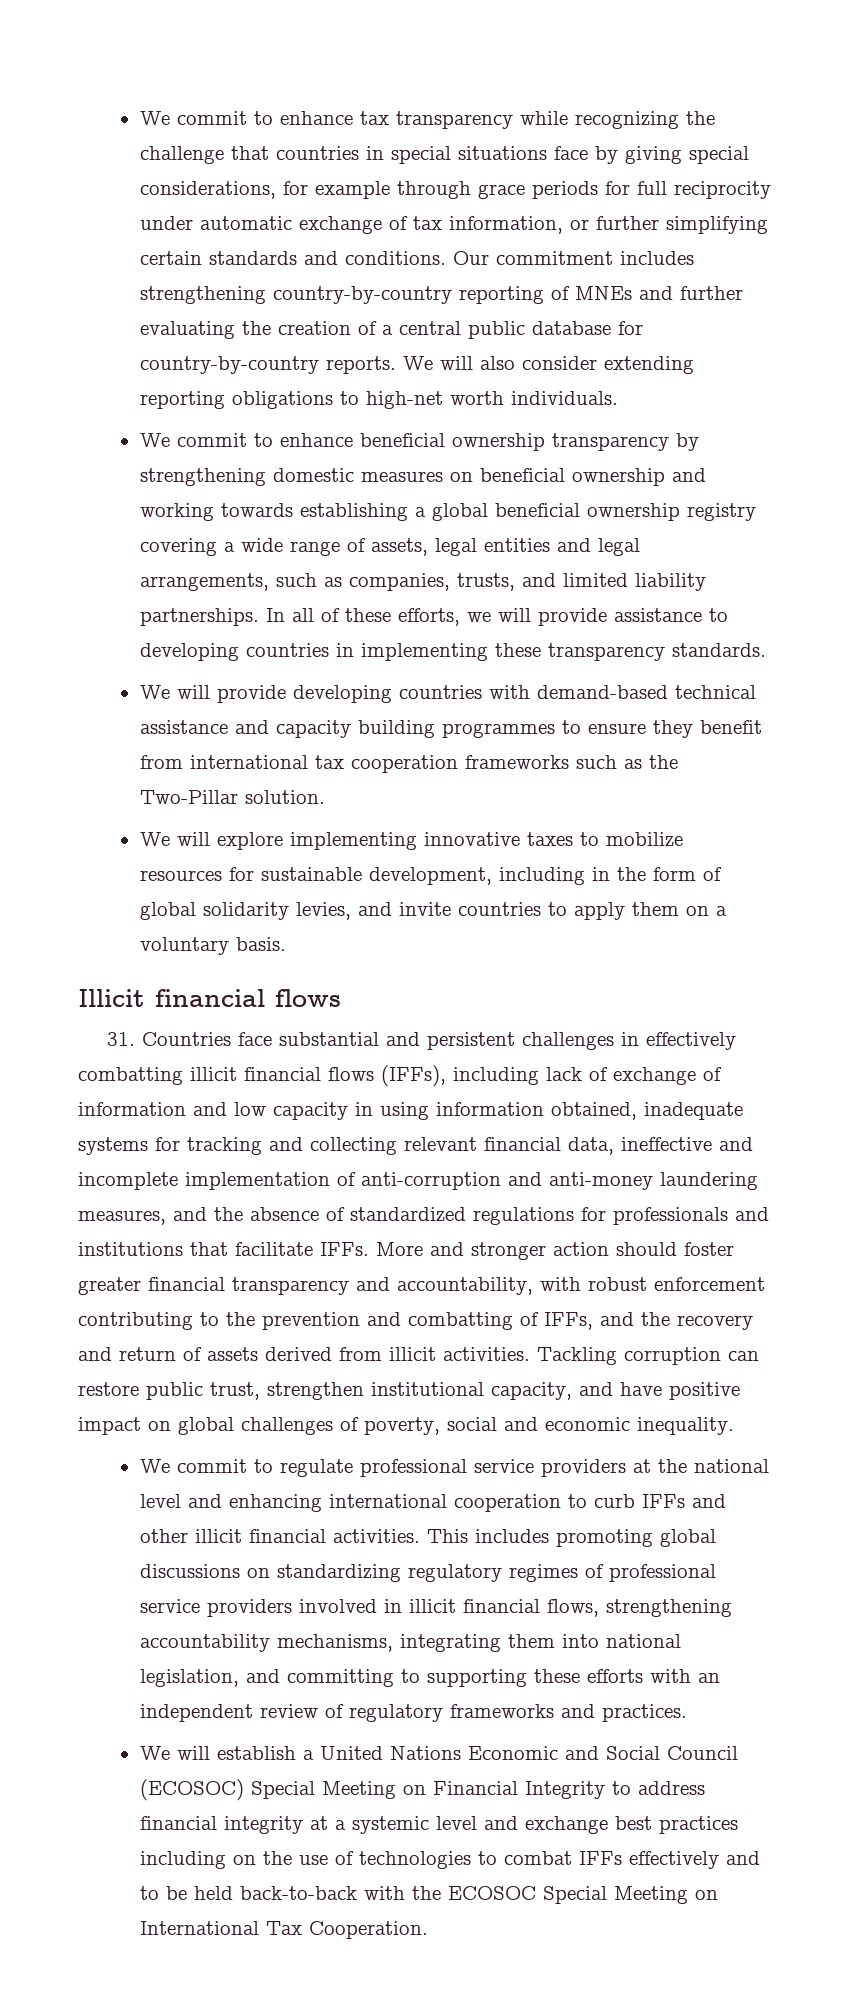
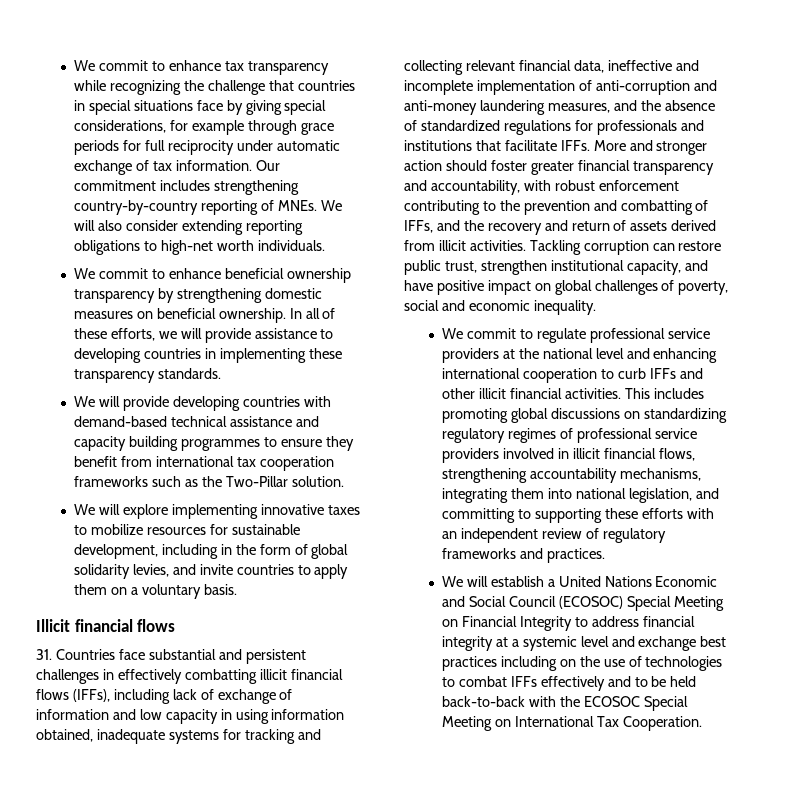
- We commit to enhance tax transparency while recognizing the challenge that countries in special situations face by giving special considerations, for example through grace periods for full reciprocity under automatic exchange of tax information, or further simplifying certain standards and conditions.
+ We commit to enhance tax transparency while recognizing the challenge that countries in special situations face by giving special considerations, for example through grace periods for full reciprocity under automatic exchange of tax information.
- Our commitment includes strengthening country-by-country reporting of MNEs and further evaluating the creation of a central public database for country-by-country reports.
+ Our commitment includes strengthening country-by-country reporting of MNEs.
- We commit to enhance beneficial ownership transparency by strengthening domestic measures on beneficial ownership and working towards establishing a global beneficial ownership registry covering a wide range of assets, legal entities and legal arrangements, such as companies, trusts, and limited liability partnerships.
+ We commit to enhance beneficial ownership transparency by strengthening domestic measures on beneficial ownership.

